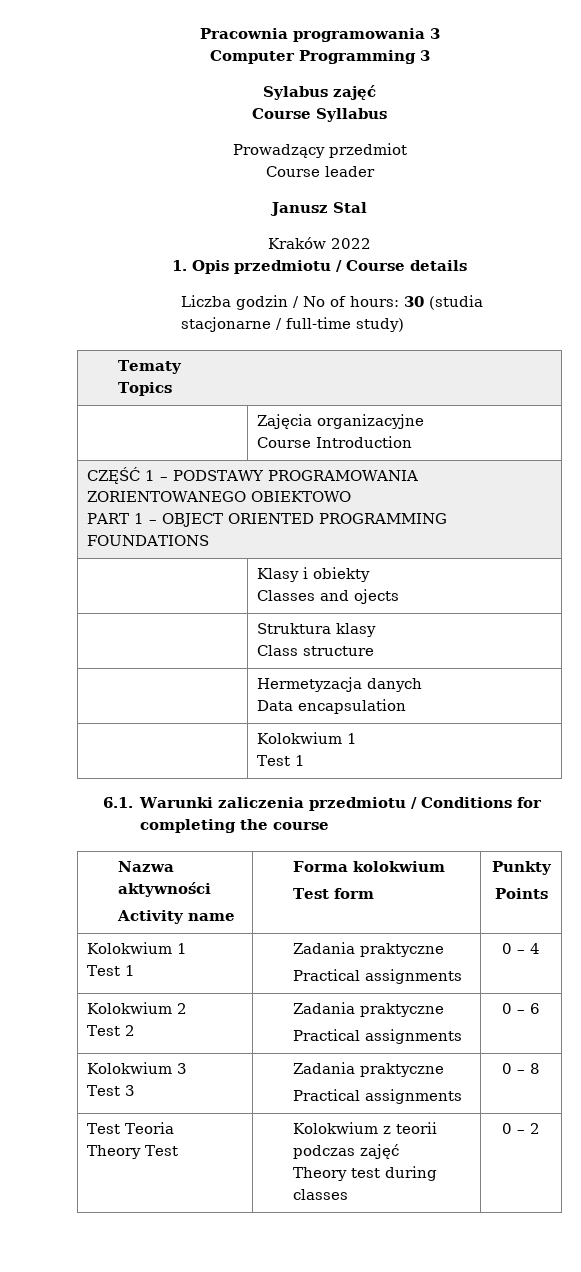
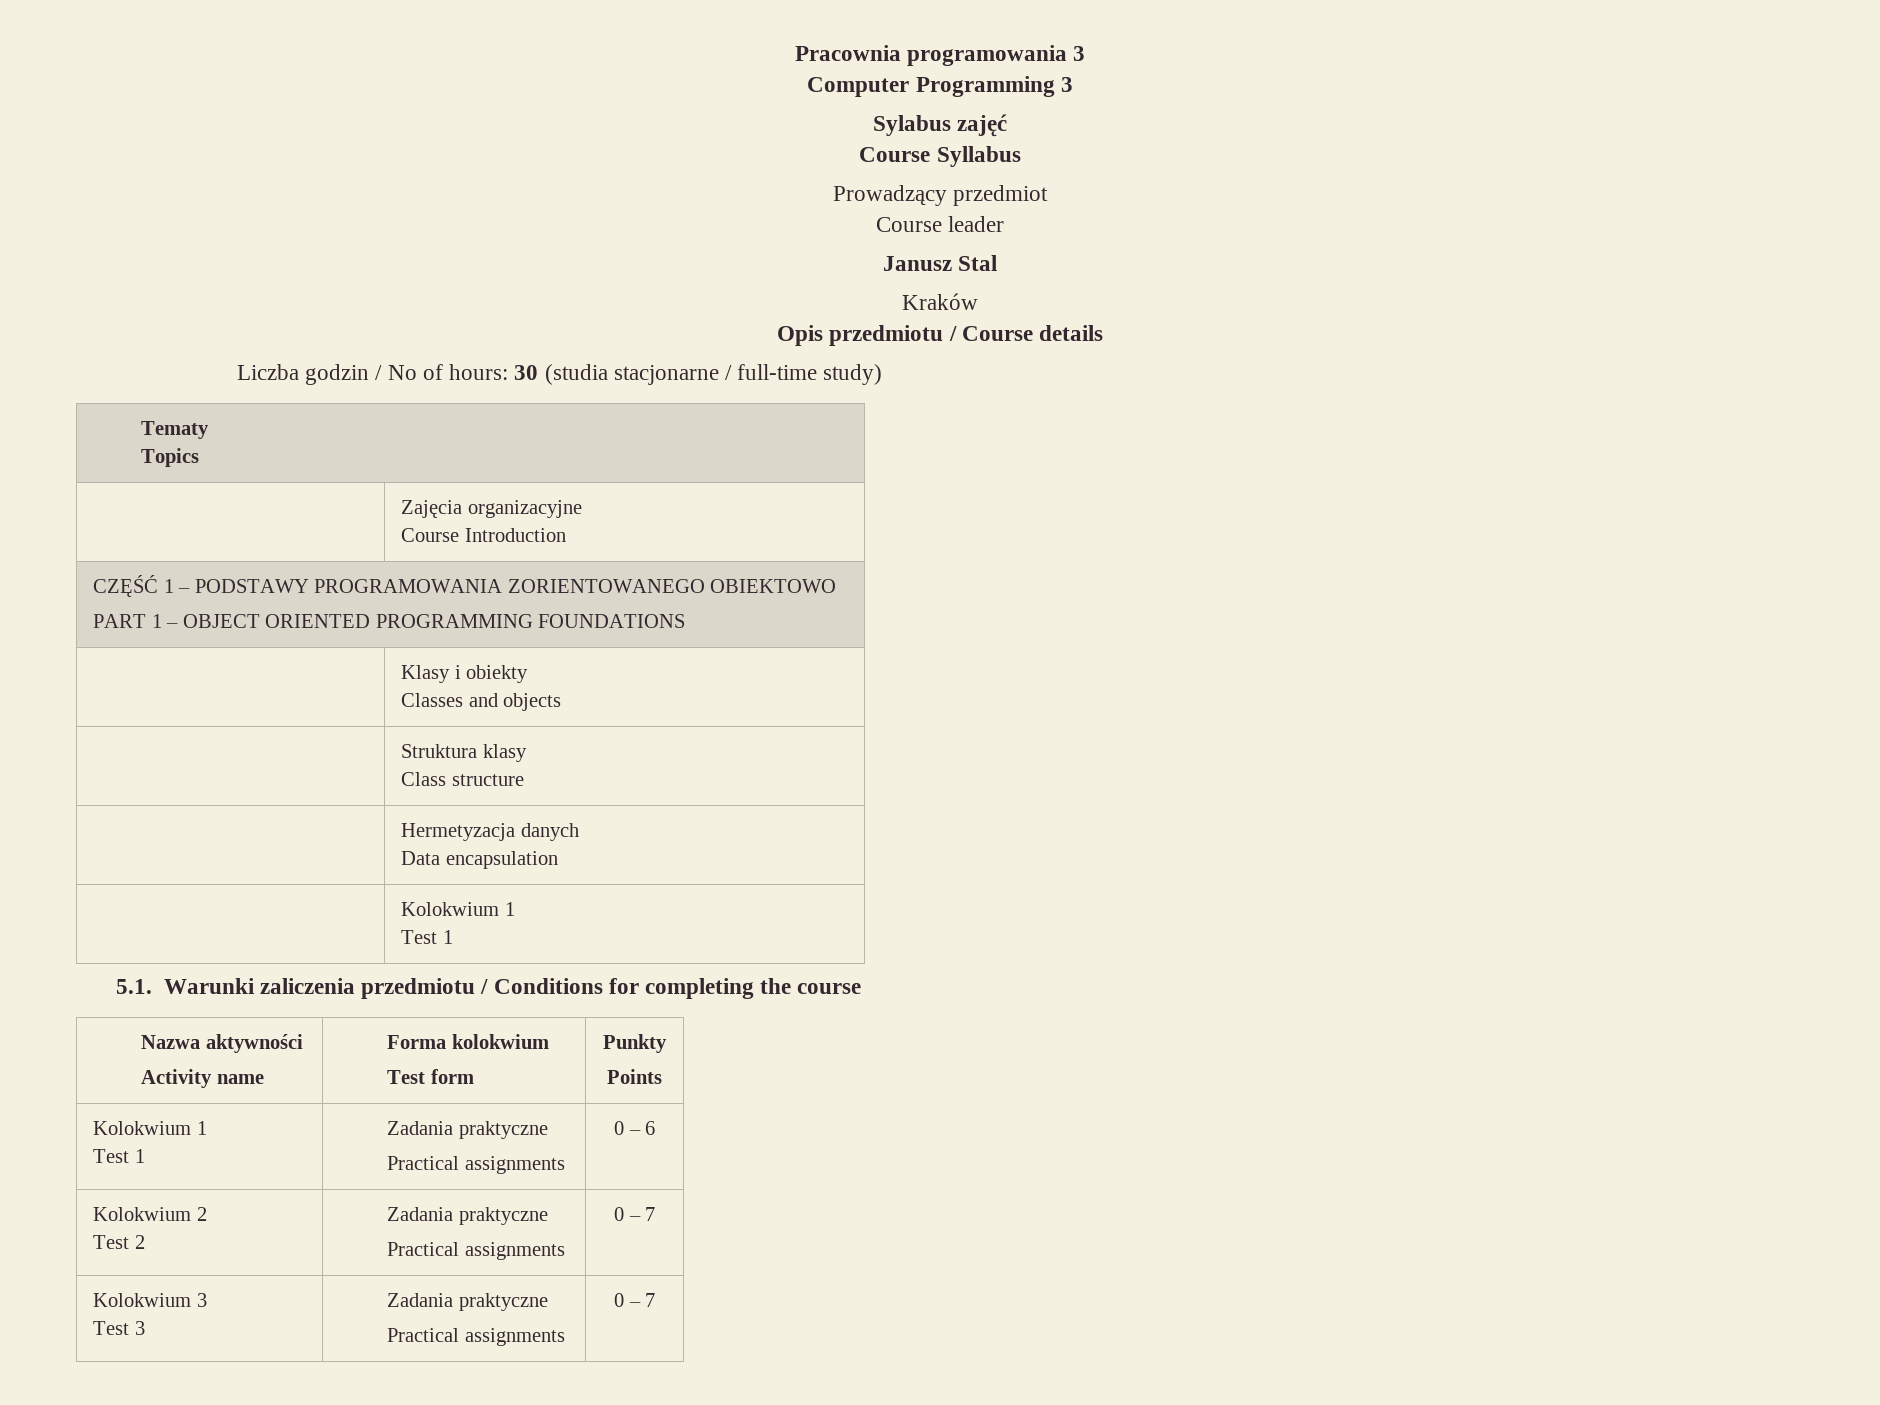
- Kraków 2022
- 1. Opis przedmiotu / Course details
+ Kraków
+ Opis przedmiotu / Course details
  | Klasy i obiekty
- Classes and ojects
+ Classes and objects
- 6.1. Warunki zaliczenia przedmiotu / Conditions for completing the course
+ 5.1. Warunki zaliczenia przedmiotu / Conditions for completing the course
  Nazwa aktywności
  Activity name | Forma kolokwium
  Test form | Punkty
  Points
  Kolokwium 1
  Test 1 | Zadania praktyczne
- Practical assignments | 0 – 4
+ Practical assignments | 0 – 6
  Kolokwium 2
  Test 2 | Zadania praktyczne
- Practical assignments | 0 – 6
+ Practical assignments | 0 – 7
  Kolokwium 3
  Test 3 | Zadania praktyczne
- Practical assignments | 0 – 8
- Test Teoria
- Theory Test | Kolokwium z teorii podczas zajęć
- Theory test during classes | 0 – 2
+ Practical assignments | 0 – 7

